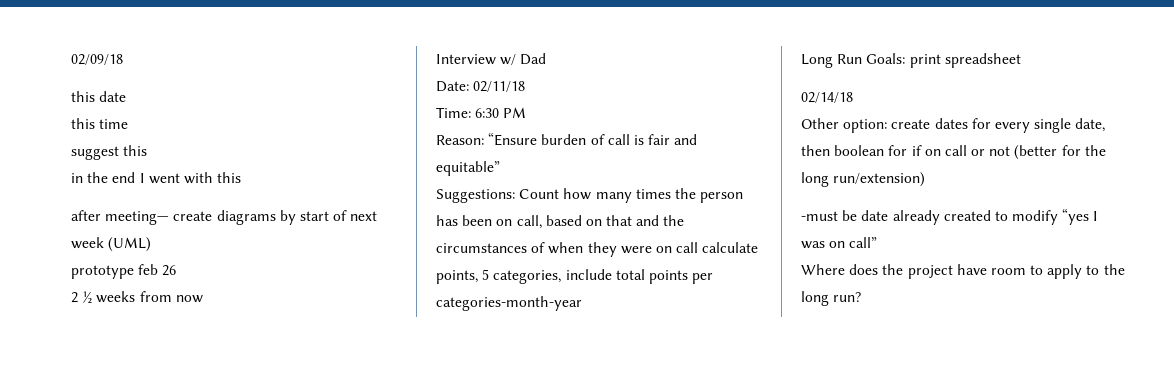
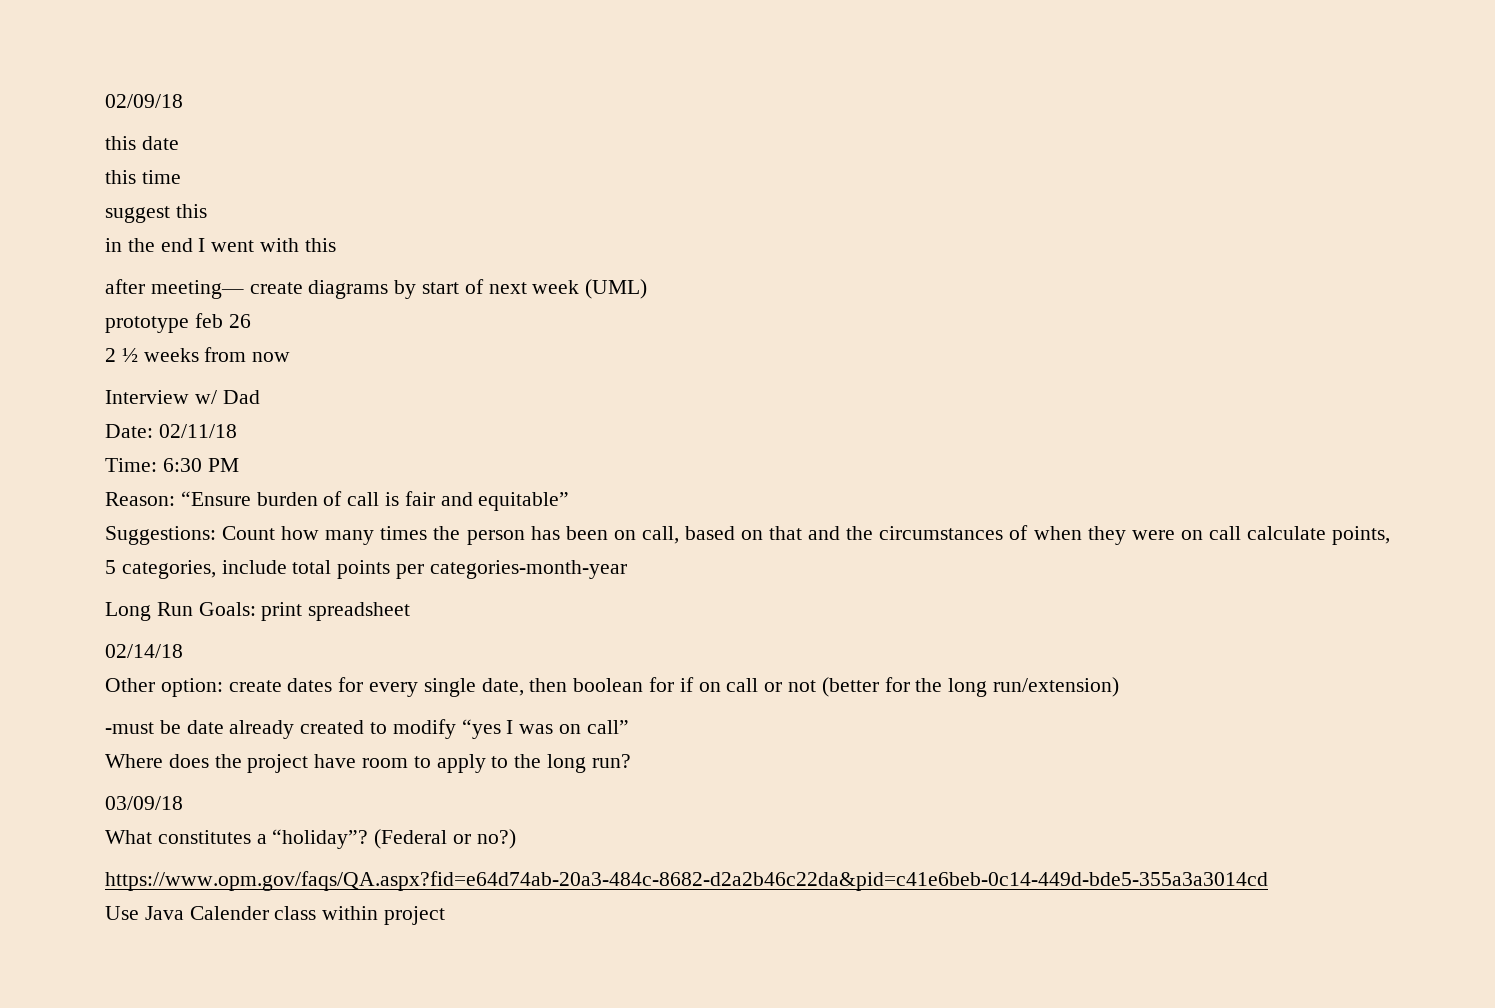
+ 03/09/18
+ What constitutes a “holiday”? (Federal or no?)
+ https://www.opm.gov/faqs/QA.aspx?fid=e64d74ab-20a3-484c-8682-d2a2b46c22da&pid=c41e6beb-0c14-449d-bde5-355a3a3014cd
+ Use Java Calender class within project

